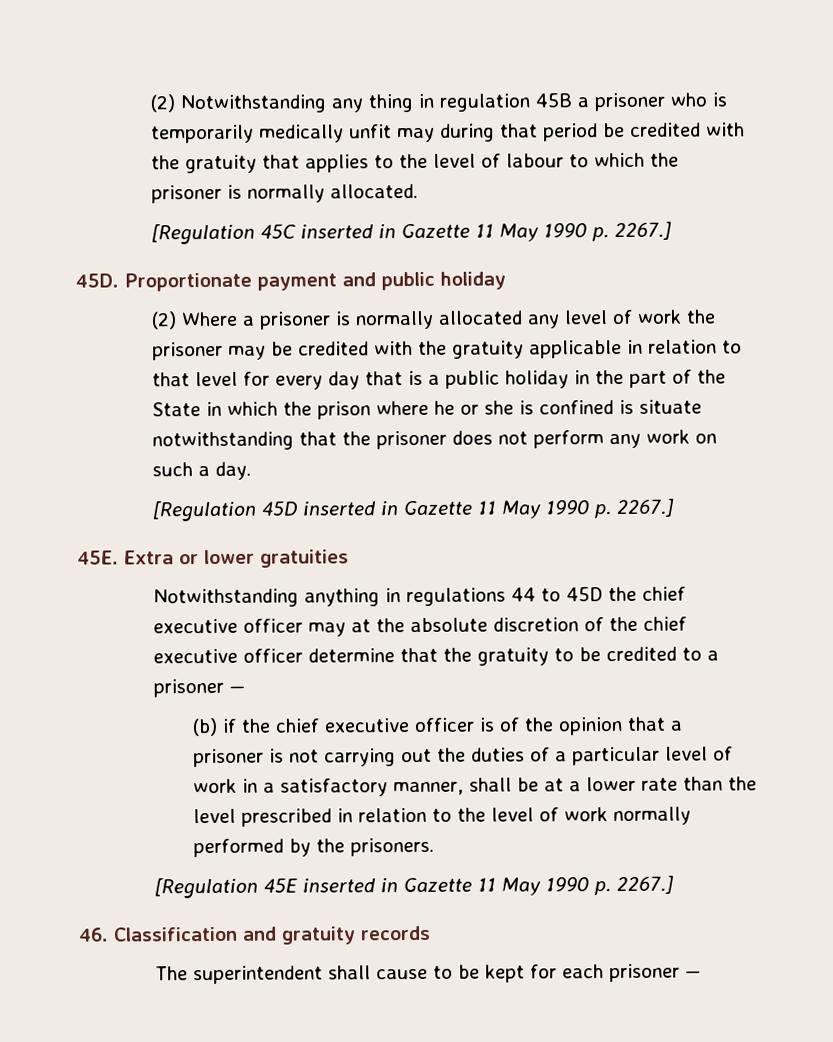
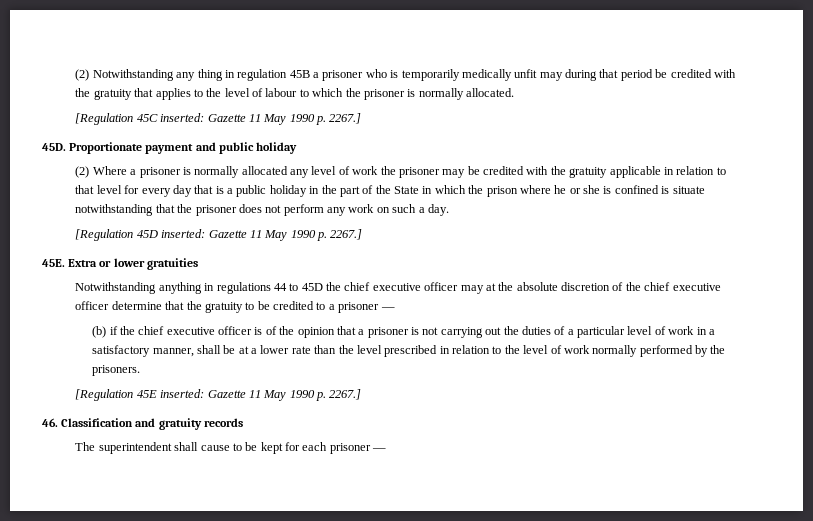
- [Regulation 45C inserted in Gazette 11 May 1990 p. 2267.]
+ [Regulation 45C inserted: Gazette 11 May 1990 p. 2267.]
- [Regulation 45D inserted in Gazette 11 May 1990 p. 2267.]
+ [Regulation 45D inserted: Gazette 11 May 1990 p. 2267.]
- [Regulation 45E inserted in Gazette 11 May 1990 p. 2267.]
+ [Regulation 45E inserted: Gazette 11 May 1990 p. 2267.]

